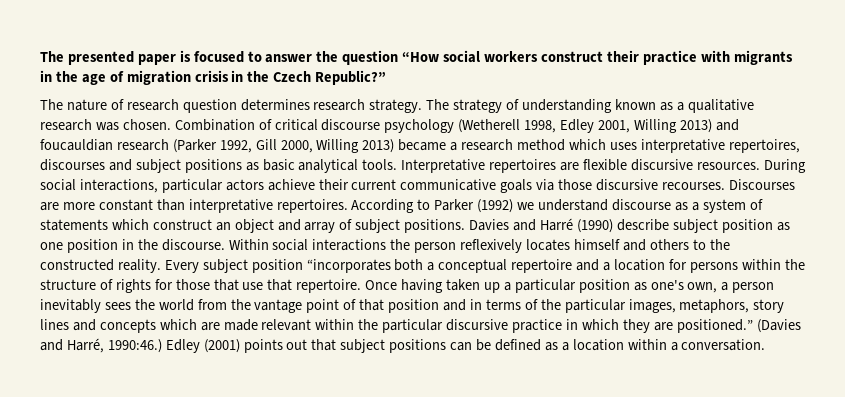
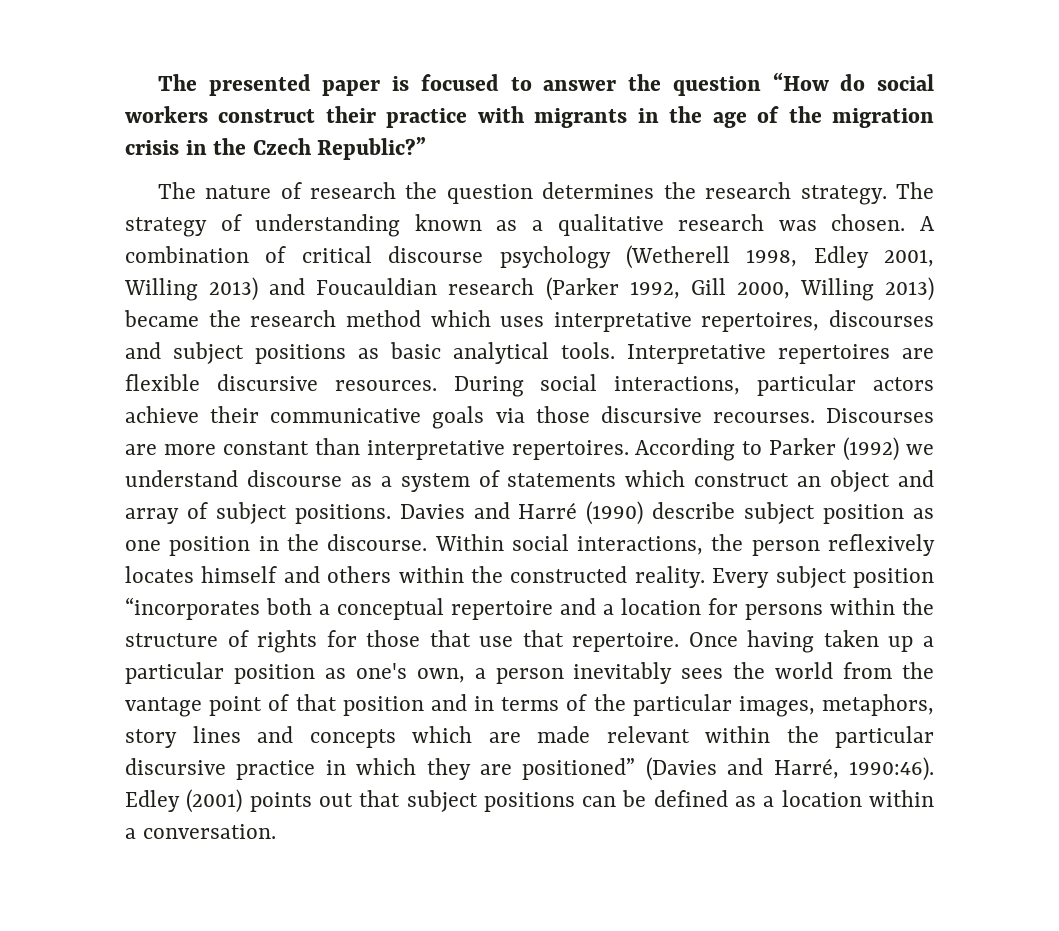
- The presented paper is focused to answer the question “How social workers construct their practice with migrants in the age of migration crisis in the Czech Republic?”
+ The presented paper is focused to answer the question “How do social workers construct their practice with migrants in the age of the migration crisis in the Czech Republic?”
- The nature of research question determines research strategy.
+ The nature of research the question determines the research strategy.
- Combination of critical discourse psychology (Wetherell 1998, Edley 2001, Willing 2013) and foucauldian research (Parker 1992, Gill 2000, Willing 2013) became a research method which uses interpretative repertoires, discourses and subject positions as basic analytical tools.
+ A combination of critical discourse psychology (Wetherell 1998, Edley 2001, Willing 2013) and Foucauldian research (Parker 1992, Gill 2000, Willing 2013) became the research method which uses interpretative repertoires, discourses and subject positions as basic analytical tools.
- During social interactions, particular actors achieve their current communicative goals via those discursive recourses.
+ During social interactions, particular actors achieve their communicative goals via those discursive recourses.
- Within social interactions the person reflexively locates himself and others to the constructed reality.
+ Within social interactions, the person reflexively locates himself and others within the constructed reality.
- Once having taken up a particular position as one's own, a person inevitably sees the world from the vantage point of that position and in terms of the particular images, metaphors, story lines and concepts which are made relevant within the particular discursive practice in which they are positioned.” (Davies and Harré, 1990:46.)
+ Once having taken up a particular position as one's own, a person inevitably sees the world from the vantage point of that position and in terms of the particular images, metaphors, story lines and concepts which are made relevant within the particular discursive practice in which they are positioned” (Davies and Harré, 1990:46).

